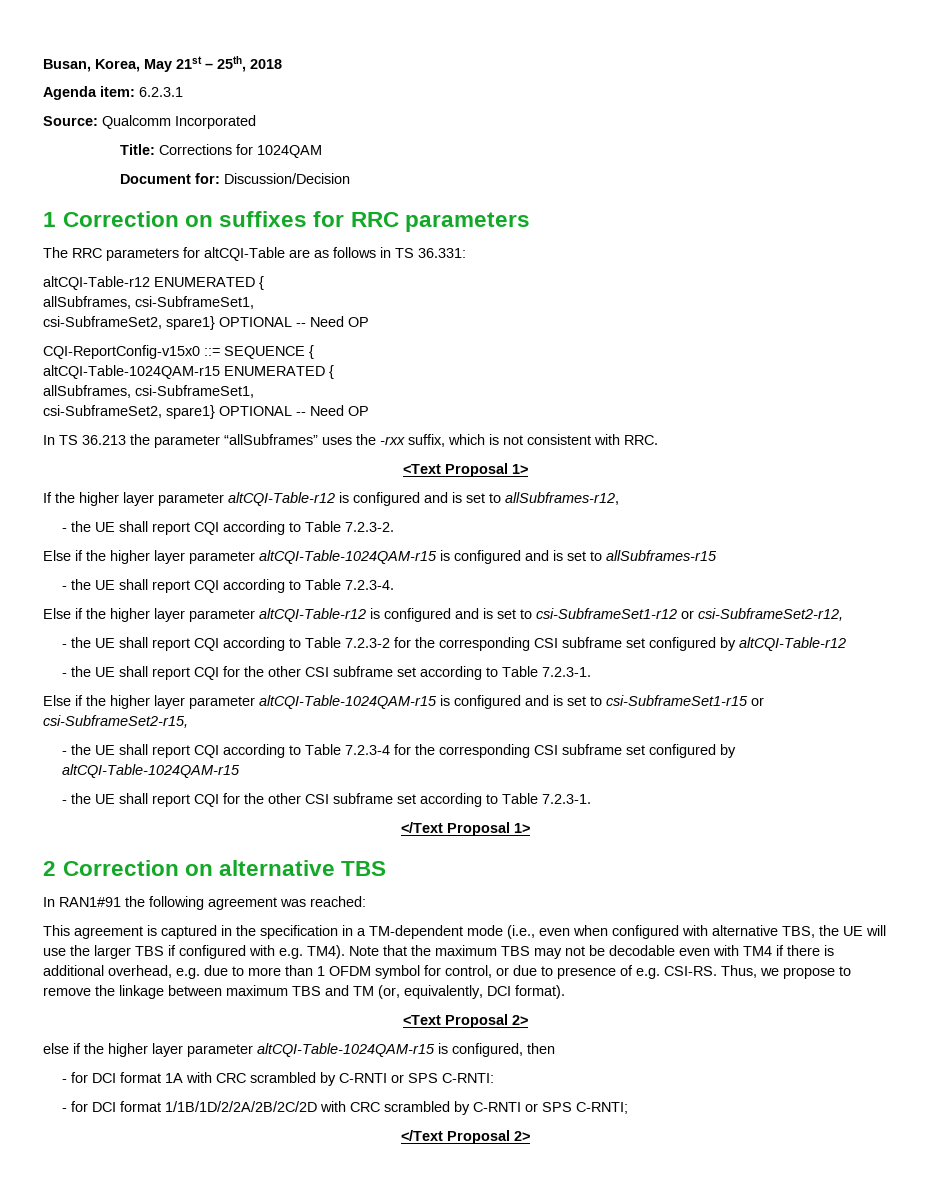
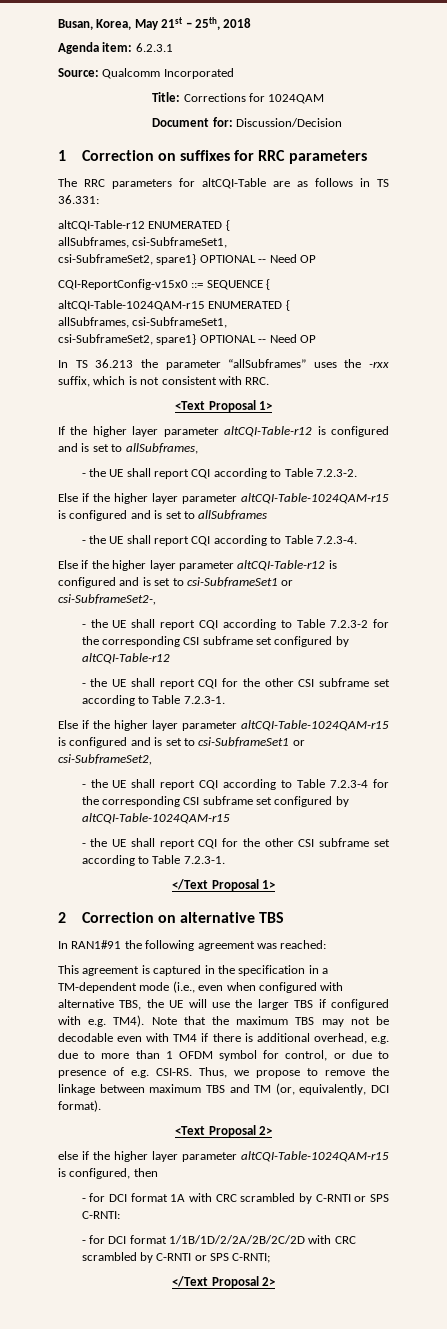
- If the higher layer parameter altCQI-Table-r12 is configured and is set to allSubframes-r12,
+ If the higher layer parameter altCQI-Table-r12 is configured and is set to allSubframes,
- Else if the higher layer parameter altCQI-Table-1024QAM-r15 is configured and is set to allSubframes-r15
+ Else if the higher layer parameter altCQI-Table-1024QAM-r15 is configured and is set to allSubframes
- Else if the higher layer parameter altCQI-Table-r12 is configured and is set to csi-SubframeSet1-r12 or csi-SubframeSet2-r12,
+ Else if the higher layer parameter altCQI-Table-r12 is configured and is set to csi-SubframeSet1 or csi-SubframeSet2-,
- Else if the higher layer parameter altCQI-Table-1024QAM-r15 is configured and is set to csi-SubframeSet1-r15 or csi-SubframeSet2-r15,
+ Else if the higher layer parameter altCQI-Table-1024QAM-r15 is configured and is set to csi-SubframeSet1 or csi-SubframeSet2,

